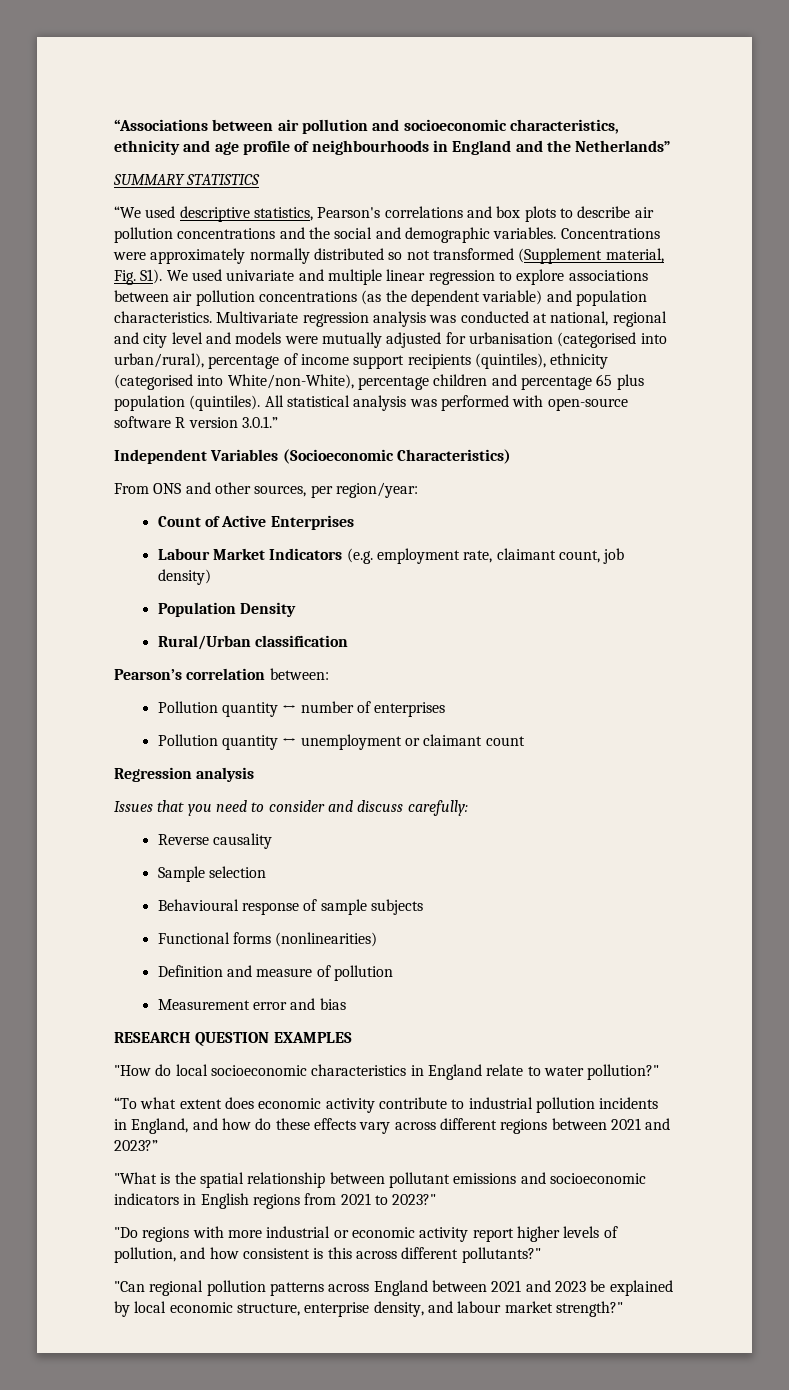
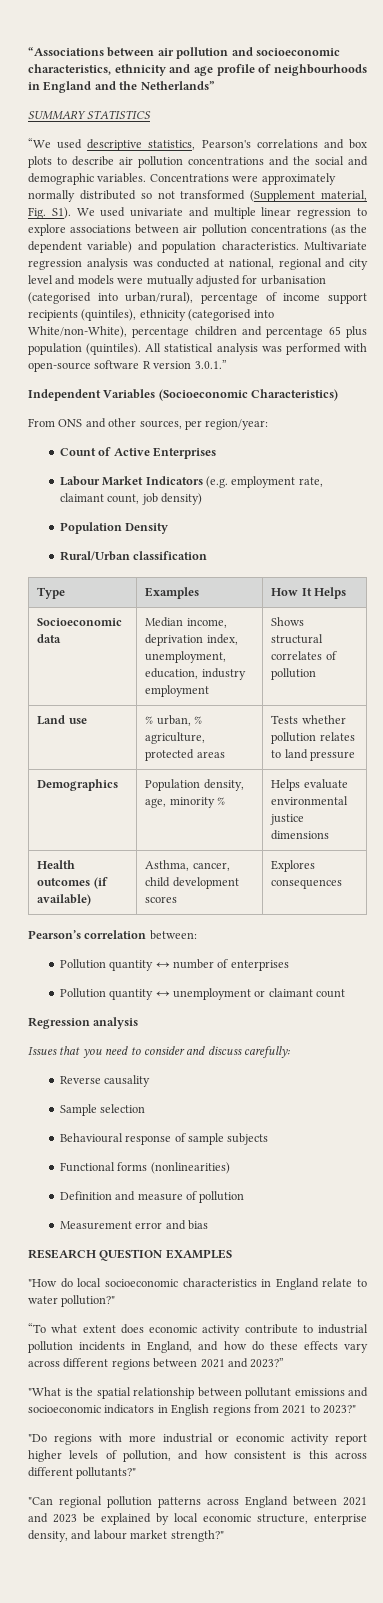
+ Type | Examples | How It Helps
+ Socioeconomic data | Median income, deprivation index, unemployment, education, industry employment | Shows structural correlates of pollution
+ Land use | % urban, % agriculture, protected areas | Tests whether pollution relates to land pressure
+ Demographics | Population density, age, minority % | Helps evaluate environmental justice dimensions
+ Health outcomes (if available) | Asthma, cancer, child development scores | Explores consequences

